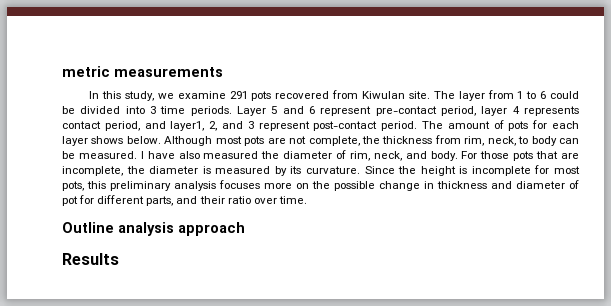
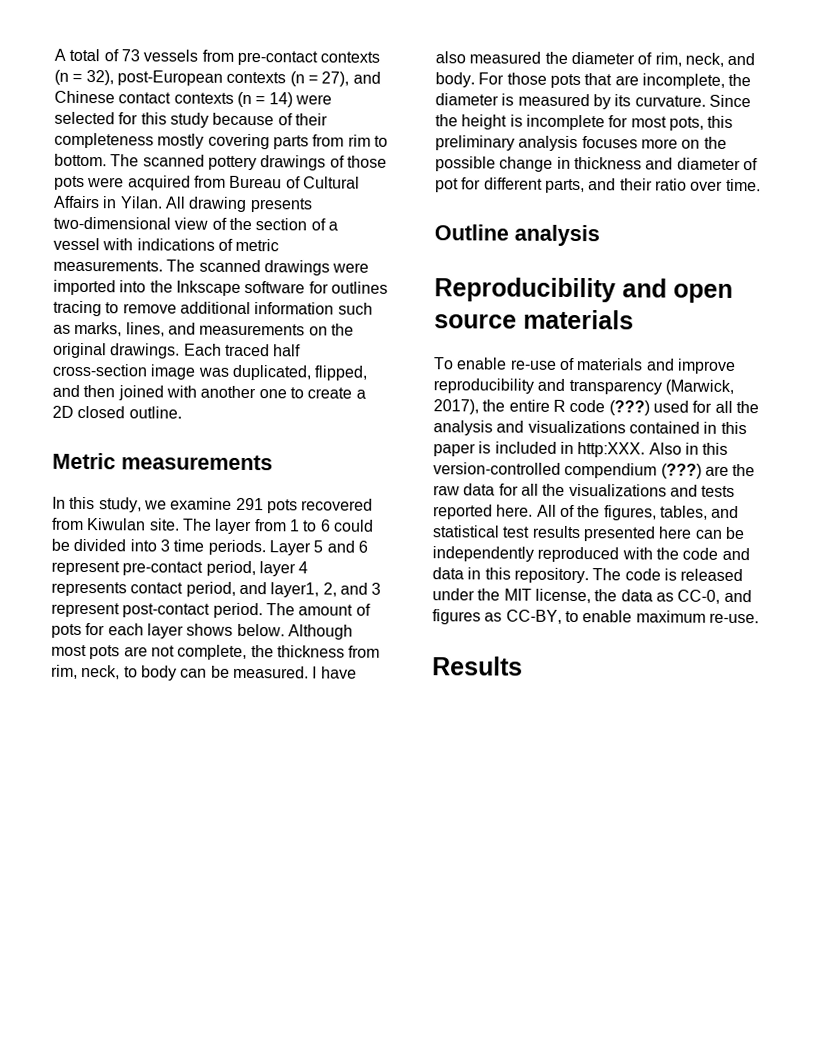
- metric measurements
+ A total of 73 vessels from pre-contact contexts (n = 32), post-European contexts (n = 27), and Chinese contact contexts (n = 14) were selected for this study because of their completeness mostly covering parts from rim to bottom. The scanned pottery drawings of those pots were acquired from Bureau of Cultural Affairs in Yilan. All drawing presents two-dimensional view of the section of a vessel with indications of metric measurements. The scanned drawings were imported into the Inkscape software for outlines tracing to remove additional information such as marks, lines, and measurements on the original drawings. Each traced half cross-section image was duplicated, flipped, and then joined with another one to create a 2D closed outline.
+ Metric measurements
- Outline analysis approach
+ Outline analysis
+ Reproducibility and open source materials
+ To enable re-use of materials and improve reproducibility and transparency (Marwick, 2017), the entire R code (???) used for all the analysis and visualizations contained in this paper is included in http:XXX. Also in this version-controlled compendium (???) are the raw data for all the visualizations and tests reported here. All of the figures, tables, and statistical test results presented here can be independently reproduced with the code and data in this repository. The code is released under the MIT license, the data as CC-0, and figures as CC-BY, to enable maximum re-use.

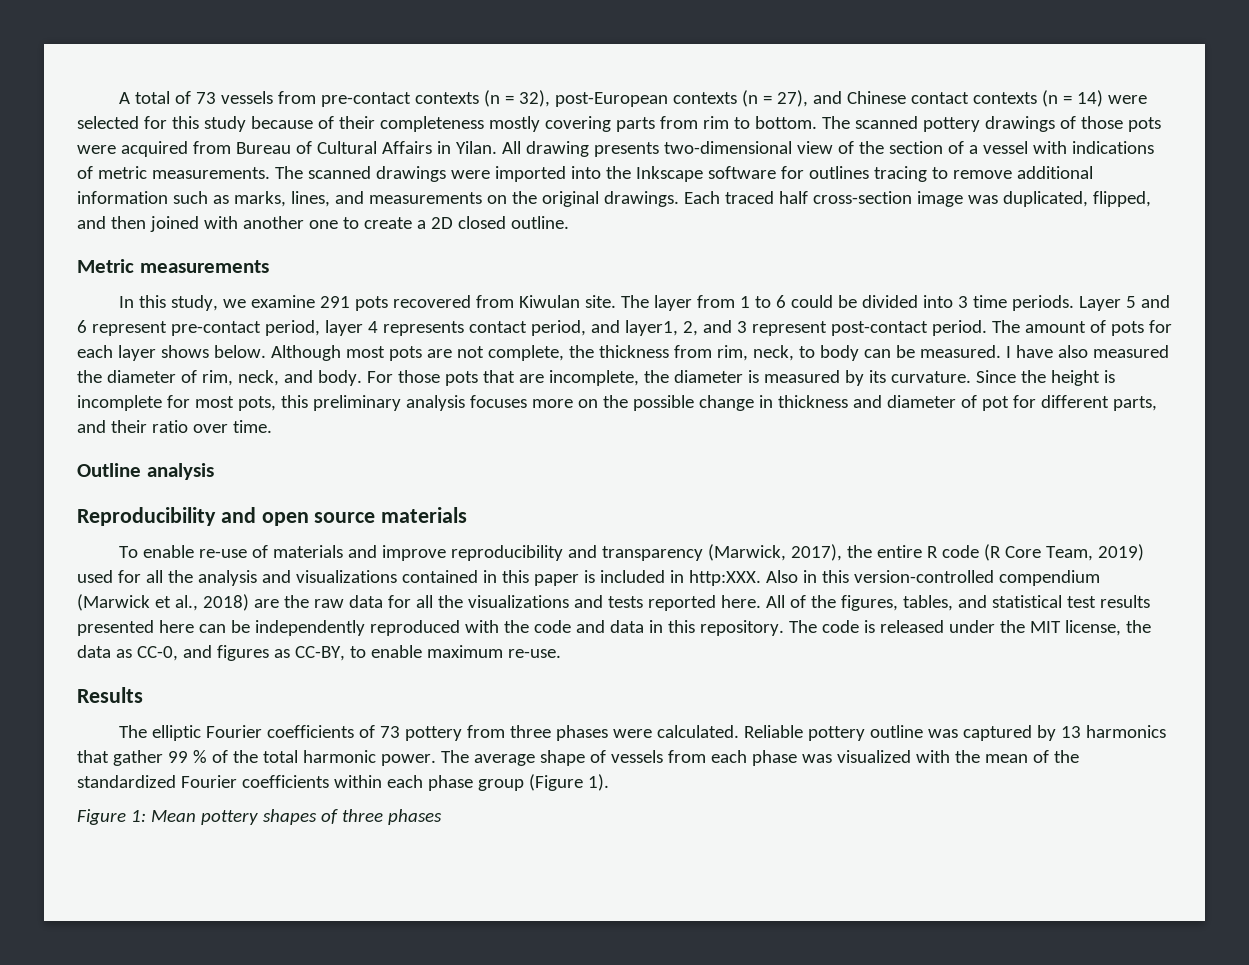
- To enable re-use of materials and improve reproducibility and transparency (Marwick, 2017), the entire R code (???) used for all the analysis and visualizations contained in this paper is included in http:XXX.
+ To enable re-use of materials and improve reproducibility and transparency (Marwick, 2017), the entire R code (R Core Team, 2019) used for all the analysis and visualizations contained in this paper is included in http:XXX.
- Also in this version-controlled compendium (???) are the raw data for all the visualizations and tests reported here.
+ Also in this version-controlled compendium (Marwick et al., 2018) are the raw data for all the visualizations and tests reported here.
+ The elliptic Fourier coefficients of 73 pottery from three phases were calculated. Reliable pottery outline was captured by 13 harmonics that gather 99 % of the total harmonic power. The average shape of vessels from each phase was visualized with the mean of the standardized Fourier coefficients within each phase group (Figure 1).
+ Figure 1: Mean pottery shapes of three phases

